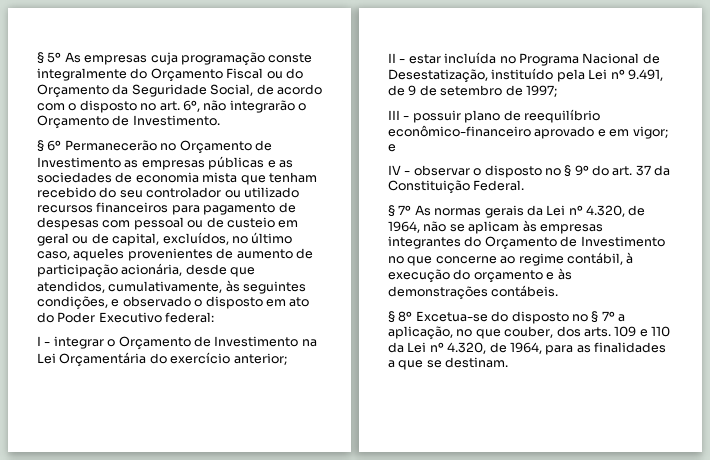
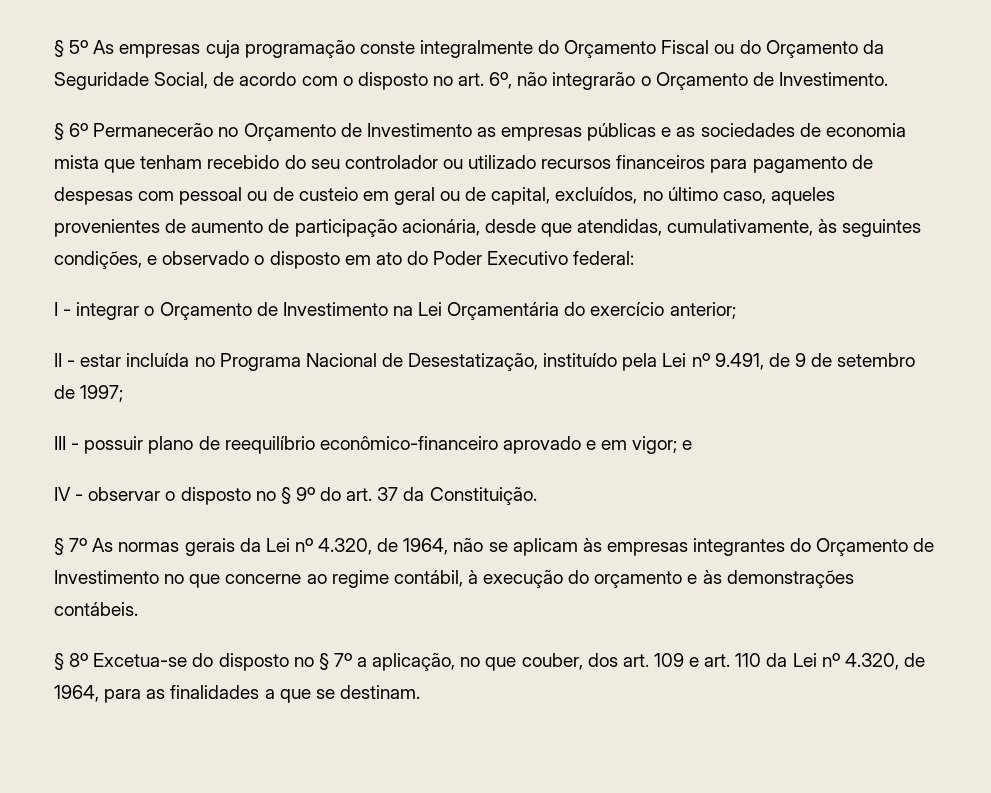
- § 6º Permanecerão no Orçamento de Investimento as empresas públicas e as sociedades de economia mista que tenham recebido do seu controlador ou utilizado recursos financeiros para pagamento de despesas com pessoal ou de custeio em geral ou de capital, excluídos, no último caso, aqueles provenientes de aumento de participação acionária, desde que atendidos, cumulativamente, às seguintes condições, e observado o disposto em ato do Poder Executivo federal:
+ § 6º Permanecerão no Orçamento de Investimento as empresas públicas e as sociedades de economia mista que tenham recebido do seu controlador ou utilizado recursos financeiros para pagamento de despesas com pessoal ou de custeio em geral ou de capital, excluídos, no último caso, aqueles provenientes de aumento de participação acionária, desde que atendidas, cumulativamente, às seguintes condições, e observado o disposto em ato do Poder Executivo federal:
- IV - observar o disposto no § 9º do art. 37 da Constituição Federal.
+ IV - observar o disposto no § 9º do art. 37 da Constituição.
- § 8º Excetua-se do disposto no § 7º a aplicação, no que couber, dos arts. 109 e 110 da Lei nº 4.320, de 1964, para as finalidades a que se destinam.
+ § 8º Excetua-se do disposto no § 7º a aplicação, no que couber, dos art. 109 e art. 110 da Lei nº 4.320, de 1964, para as finalidades a que se destinam.

